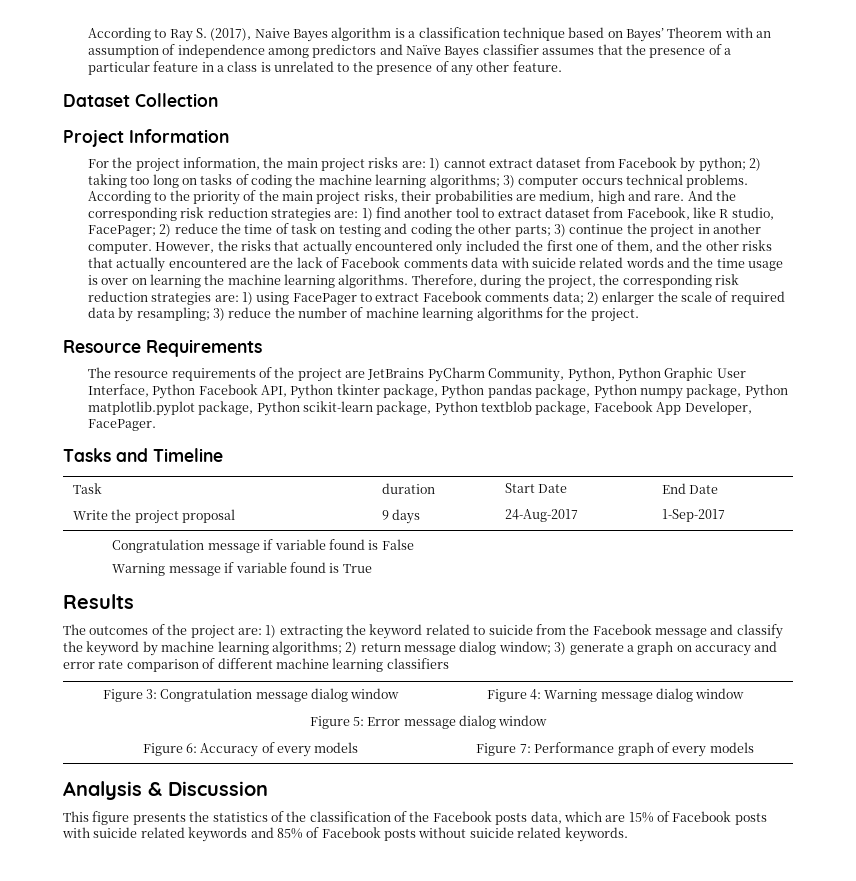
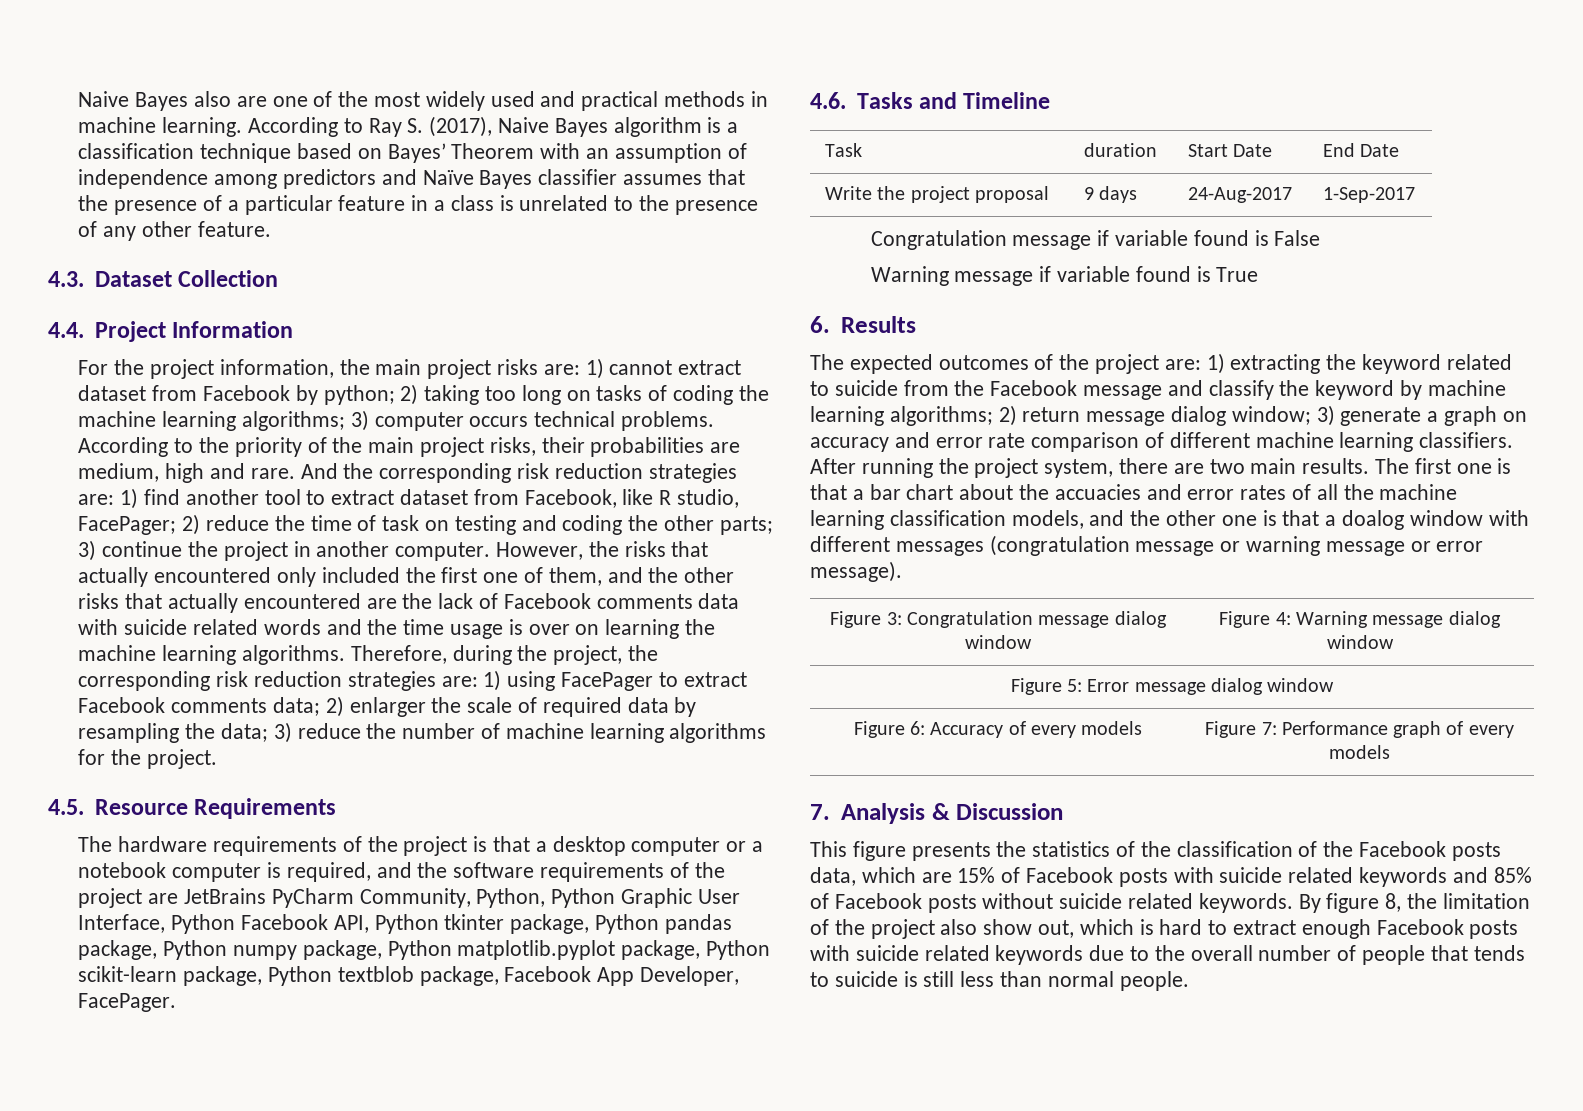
+ Naive Bayes also are one of the most widely used and practical methods in machine learning.
- Dataset Collection
+ 4.3. Dataset Collection
- Project Information
+ 4.4. Project Information
- Therefore, during the project, the corresponding risk reduction strategies are: 1) using FacePager to extract Facebook comments data; 2) enlarger the scale of required data by resampling; 3) reduce the number of machine learning algorithms for the project.
+ Therefore, during the project, the corresponding risk reduction strategies are: 1) using FacePager to extract Facebook comments data; 2) enlarger the scale of required data by resampling the data; 3) reduce the number of machine learning algorithms for the project.
- Resource Requirements
+ 4.5. Resource Requirements
- The resource requirements of the project are JetBrains PyCharm Community, Python, Python Graphic User Interface, Python Facebook API, Python tkinter package, Python pandas package, Python numpy package, Python matplotlib.pyplot package, Python scikit-learn package, Python textblob package, Facebook App Developer, FacePager.
+ The hardware requirements of the project is that a desktop computer or a notebook computer is required, and the software requirements of the project are JetBrains PyCharm Community, Python, Python Graphic User Interface, Python Facebook API, Python tkinter package, Python pandas package, Python numpy package, Python matplotlib.pyplot package, Python scikit-learn package, Python textblob package, Facebook App Developer, FacePager.
- Tasks and Timeline
+ 4.6. Tasks and Timeline
- Results
+ 6. Results
- The outcomes of the project are: 1) extracting the keyword related to suicide from the Facebook message and classify the keyword by machine learning algorithms; 2) return message dialog window; 3) generate a graph on accuracy and error rate comparison of different machine learning classifiers
+ The expected outcomes of the project are: 1) extracting the keyword related to suicide from the Facebook message and classify the keyword by machine learning algorithms; 2) return message dialog window; 3) generate a graph on accuracy and error rate comparison of different machine learning classifiers. After running the project system, there are two main results. The first one is that a bar chart about the accuacies and error rates of all the machine learning classification models, and the other one is that a doalog window with different messages (congratulation message or warning message or error message).
- Analysis & Discussion
+ 7. Analysis & Discussion
+ By figure 8, the limitation of the project also show out, which is hard to extract enough Facebook posts with suicide related keywords due to the overall number of people that tends to suicide is still less than normal people.

